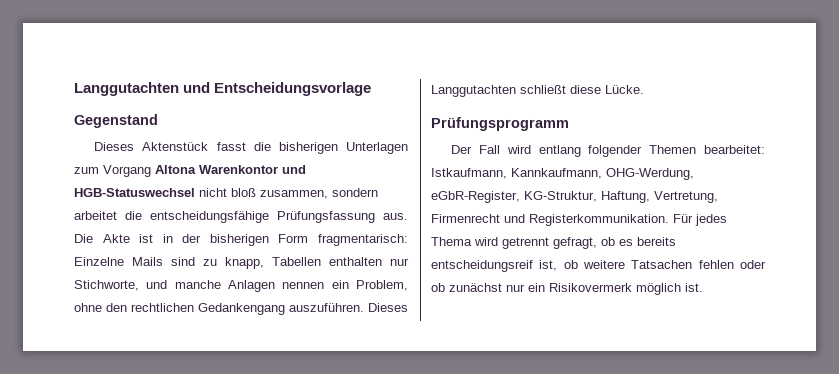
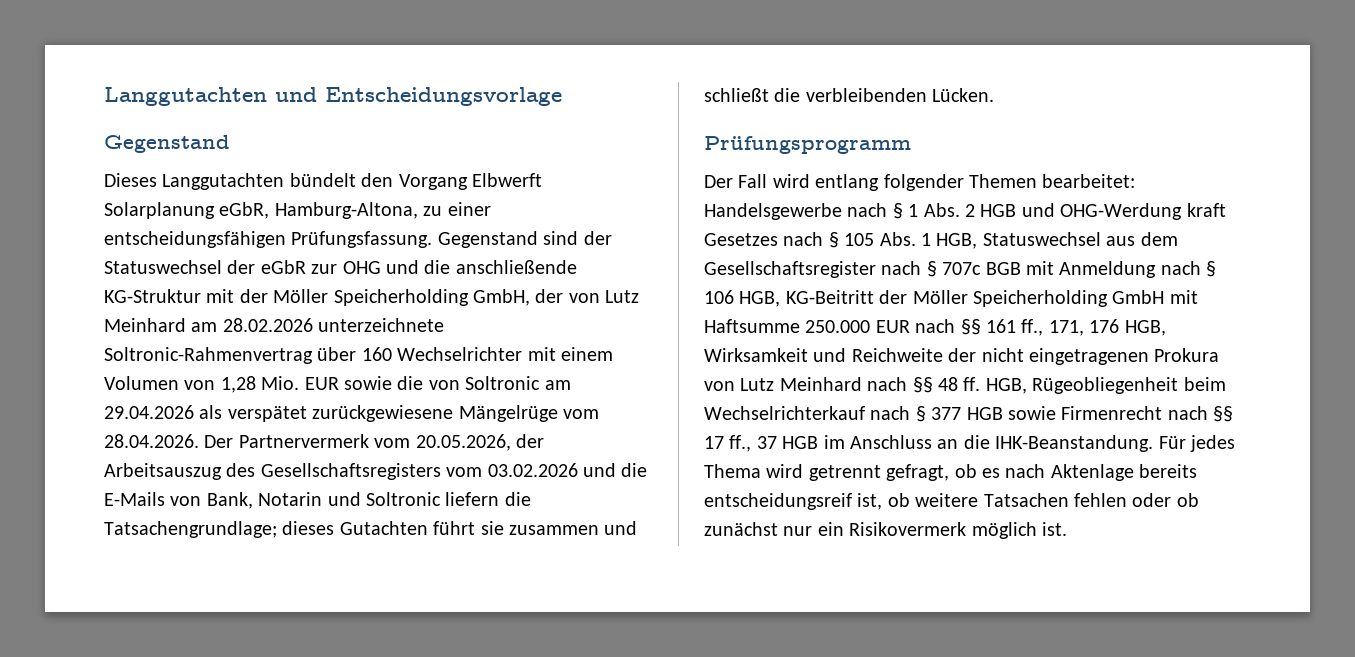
- Dieses Aktenstück fasst die bisherigen Unterlagen zum Vorgang Altona Warenkontor und HGB-Statuswechsel nicht bloß zusammen, sondern arbeitet die entscheidungsfähige Prüfungsfassung aus. Die Akte ist in der bisherigen Form fragmentarisch: Einzelne Mails sind zu knapp, Tabellen enthalten nur Stichworte, und manche Anlagen nennen ein Problem, ohne den rechtlichen Gedankengang auszuführen. Dieses Langgutachten schließt diese Lücke.
+ Dieses Langgutachten bündelt den Vorgang Elbwerft Solarplanung eGbR, Hamburg-Altona, zu einer entscheidungsfähigen Prüfungsfassung. Gegenstand sind der Statuswechsel der eGbR zur OHG und die anschließende KG-Struktur mit der Möller Speicherholding GmbH, der von Lutz Meinhard am 28.02.2026 unterzeichnete Soltronic-Rahmenvertrag über 160 Wechselrichter mit einem Volumen von 1,28 Mio. EUR sowie die von Soltronic am 29.04.2026 als verspätet zurückgewiesene Mängelrüge vom 28.04.2026. Der Partnervermerk vom 20.05.2026, der Arbeitsauszug des Gesellschaftsregisters vom 03.02.2026 und die E-Mails von Bank, Notarin und Soltronic liefern die Tatsachengrundlage; dieses Gutachten führt sie zusammen und schließt die verbleibenden Lücken.
- Der Fall wird entlang folgender Themen bearbeitet: Istkaufmann, Kannkaufmann, OHG-Werdung, eGbR-Register, KG-Struktur, Haftung, Vertretung, Firmenrecht und Registerkommunikation.
+ Der Fall wird entlang folgender Themen bearbeitet: Handelsgewerbe nach § 1 Abs. 2 HGB und OHG-Werdung kraft Gesetzes nach § 105 Abs. 1 HGB, Statuswechsel aus dem Gesellschaftsregister nach § 707c BGB mit Anmeldung nach § 106 HGB, KG-Beitritt der Möller Speicherholding GmbH mit Haftsumme 250.000 EUR nach §§ 161 ff., 171, 176 HGB, Wirksamkeit und Reichweite der nicht eingetragenen Prokura von Lutz Meinhard nach §§ 48 ff. HGB, Rügeobliegenheit beim Wechselrichterkauf nach § 377 HGB sowie Firmenrecht nach §§ 17 ff., 37 HGB im Anschluss an die IHK-Beanstandung.
- Für jedes Thema wird getrennt gefragt, ob es bereits entscheidungsreif ist, ob weitere Tatsachen fehlen oder ob zunächst nur ein Risikovermerk möglich ist.
+ Für jedes Thema wird getrennt gefragt, ob es nach Aktenlage bereits entscheidungsreif ist, ob weitere Tatsachen fehlen oder ob zunächst nur ein Risikovermerk möglich ist.

